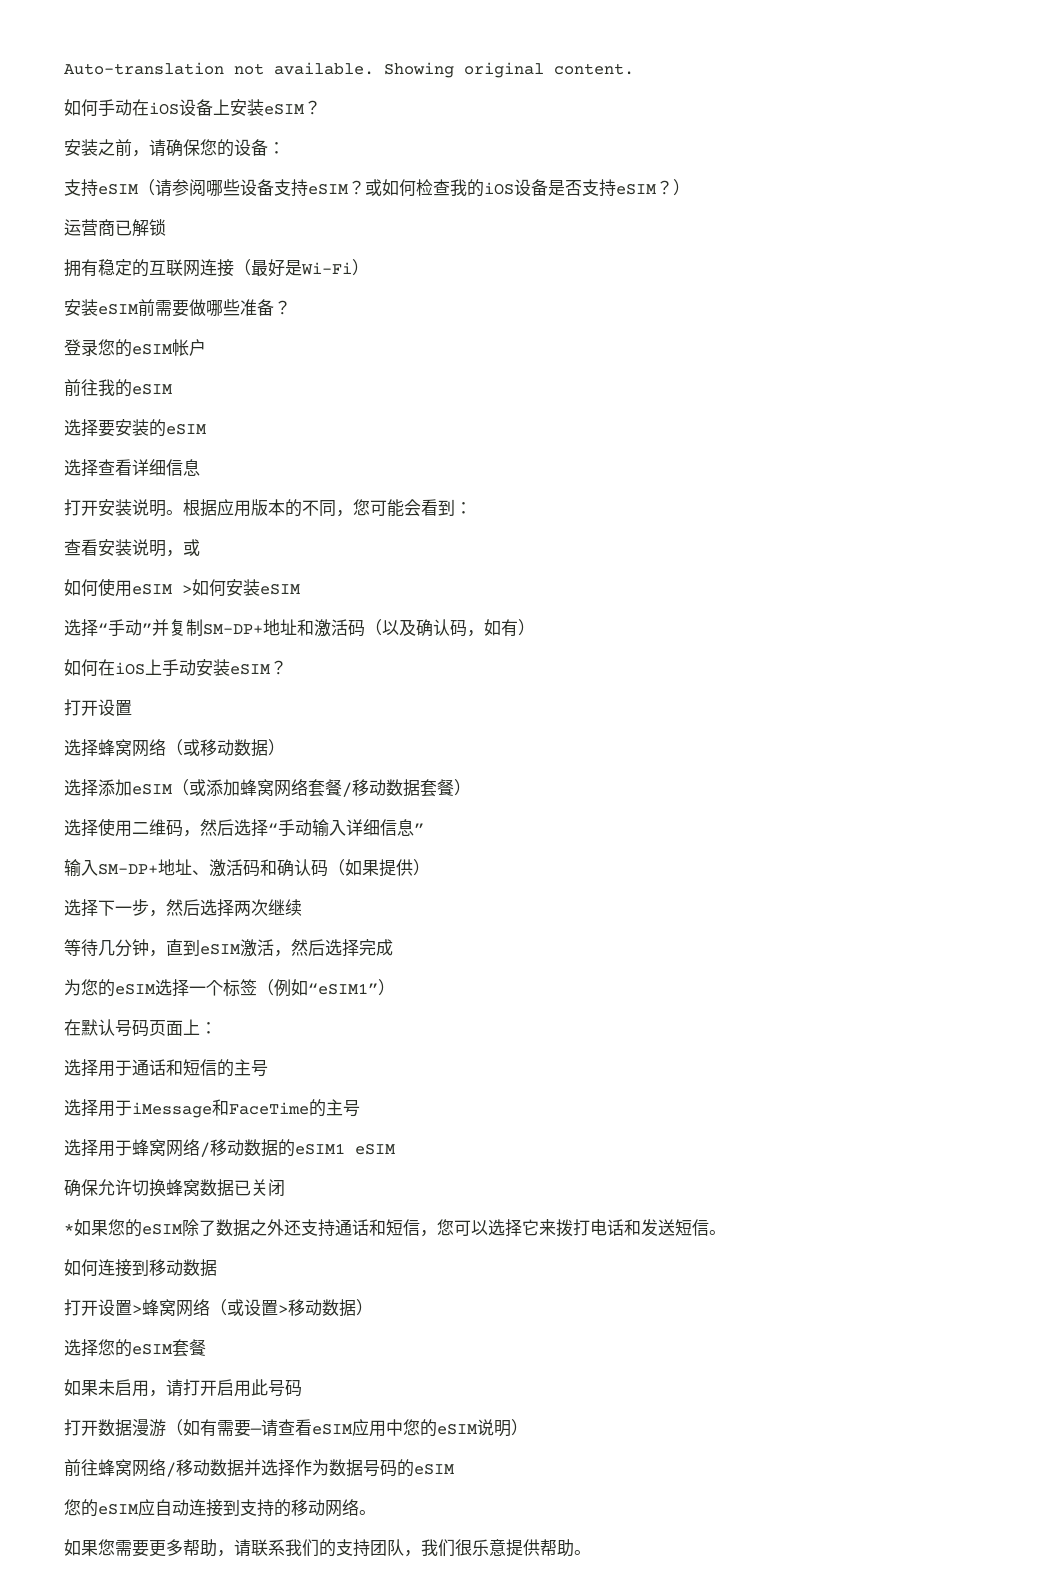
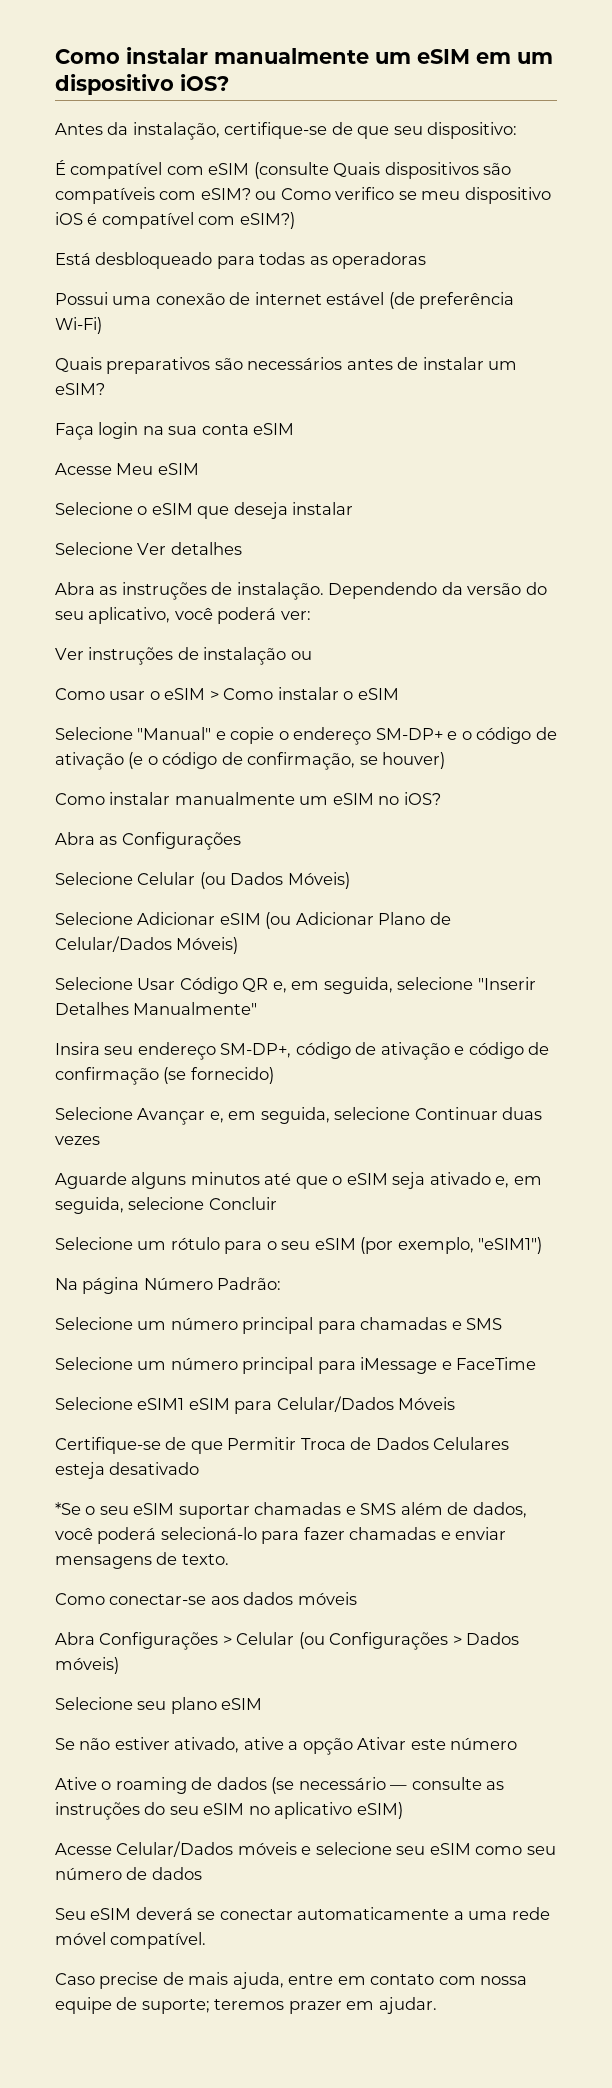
- Auto-translation not available. Showing original content.
- 如何手动在iOS设备上安装eSIM？
- 安装之前，请确保您的设备：
- 支持eSIM（请参阅哪些设备支持eSIM？或如何检查我的iOS设备是否支持eSIM？）
- 运营商已解锁
- 拥有稳定的互联网连接（最好是Wi-Fi）
- 安装eSIM前需要做哪些准备？
- 登录您的eSIM帐户
- 前往我的eSIM
- 选择要安装的eSIM
- 选择查看详细信息
- 打开安装说明。根据应用版本的不同，您可能会看到：
- 查看安装说明，或
- 如何使用eSIM >如何安装eSIM
- 选择“手动”并复制SM-DP+地址和激活码（以及确认码，如有）
- 如何在iOS上手动安装eSIM？
- 打开设置
- 选择蜂窝网络（或移动数据）
- 选择添加eSIM（或添加蜂窝网络套餐/移动数据套餐）
- 选择使用二维码，然后选择“手动输入详细信息”
- 输入SM-DP+地址、激活码和确认码（如果提供）
- 选择下一步，然后选择两次继续
- 等待几分钟，直到eSIM激活，然后选择完成
- 为您的eSIM选择一个标签（例如“eSIM1”）
- 在默认号码页面上：
- 选择用于通话和短信的主号
- 选择用于iMessage和FaceTime的主号
- 选择用于蜂窝网络/移动数据的eSIM1 eSIM
- 确保允许切换蜂窝数据已关闭
- *如果您的eSIM除了数据之外还支持通话和短信，您可以选择它来拨打电话和发送短信。
- 如何连接到移动数据
- 打开设置>蜂窝网络（或设置>移动数据）
- 选择您的eSIM套餐
- 如果未启用，请打开启用此号码
- 打开数据漫游（如有需要—请查看eSIM应用中您的eSIM说明）
- 前往蜂窝网络/移动数据并选择作为数据号码的eSIM
- 您的eSIM应自动连接到支持的移动网络。
- 如果您需要更多帮助，请联系我们的支持团队，我们很乐意提供帮助。
+ Como instalar manualmente um eSIM em um dispositivo iOS?
+ Antes da instalação, certifique-se de que seu dispositivo:
+ É compatível com eSIM (consulte Quais dispositivos são compatíveis com eSIM? ou Como verifico se meu dispositivo iOS é compatível com eSIM?)
+ Está desbloqueado para todas as operadoras
+ Possui uma conexão de internet estável (de preferência Wi-Fi)
+ Quais preparativos são necessários antes de instalar um eSIM?
+ Faça login na sua conta eSIM
+ Acesse Meu eSIM
+ Selecione o eSIM que deseja instalar
+ Selecione Ver detalhes
+ Abra as instruções de instalação. Dependendo da versão do seu aplicativo, você poderá ver:
+ Ver instruções de instalação ou
+ Como usar o eSIM > Como instalar o eSIM
+ Selecione "Manual" e copie o endereço SM-DP+ e o código de ativação (e o código de confirmação, se houver)
+ Como instalar manualmente um eSIM no iOS?
+ Abra as Configurações
+ Selecione Celular (ou Dados Móveis)
+ Selecione Adicionar eSIM (ou Adicionar Plano de Celular/Dados Móveis)
+ Selecione Usar Código QR e, em seguida, selecione "Inserir Detalhes Manualmente"
+ Insira seu endereço SM-DP+, código de ativação e código de confirmação (se fornecido)
+ Selecione Avançar e, em seguida, selecione Continuar duas vezes
+ Aguarde alguns minutos até que o eSIM seja ativado e, em seguida, selecione Concluir
+ Selecione um rótulo para o seu eSIM (por exemplo, "eSIM1")
+ Na página Número Padrão:
+ Selecione um número principal para chamadas e SMS
+ Selecione um número principal para iMessage e FaceTime
+ Selecione eSIM1 eSIM para Celular/Dados Móveis
+ Certifique-se de que Permitir Troca de Dados Celulares esteja desativado
+ *Se o seu eSIM suportar chamadas e SMS além de dados, você poderá selecioná-lo para fazer chamadas e enviar mensagens de texto.
+ Como conectar-se aos dados móveis
+ Abra Configurações > Celular (ou Configurações > Dados móveis)
+ Selecione seu plano eSIM
+ Se não estiver ativado, ative a opção Ativar este número
+ Ative o roaming de dados (se necessário — consulte as instruções do seu eSIM no aplicativo eSIM)
+ Acesse Celular/Dados móveis e selecione seu eSIM como seu número de dados
+ Seu eSIM deverá se conectar automaticamente a uma rede móvel compatível.
+ Caso precise de mais ajuda, entre em contato com nossa equipe de suporte; teremos prazer em ajudar.

